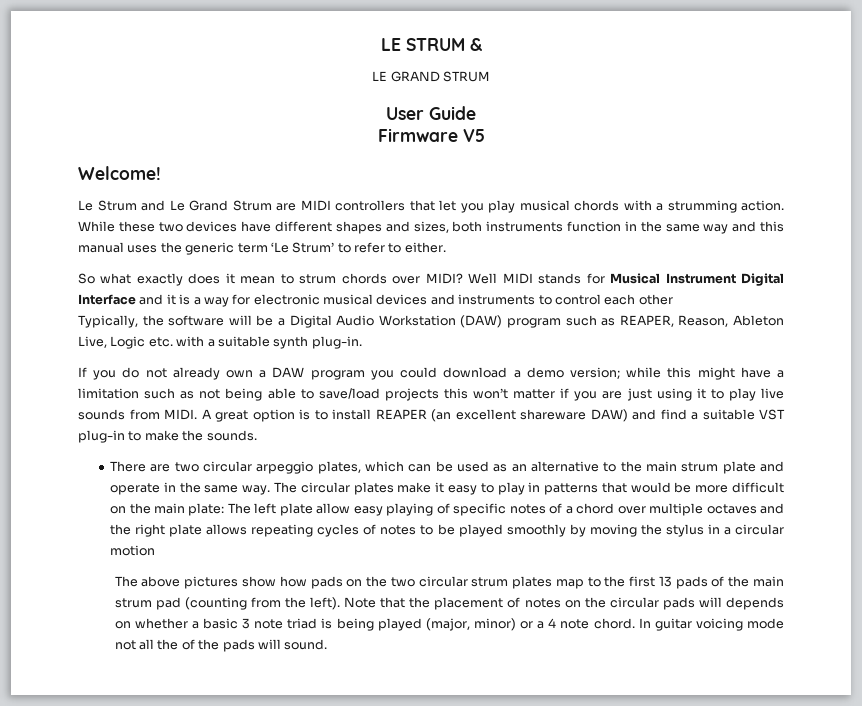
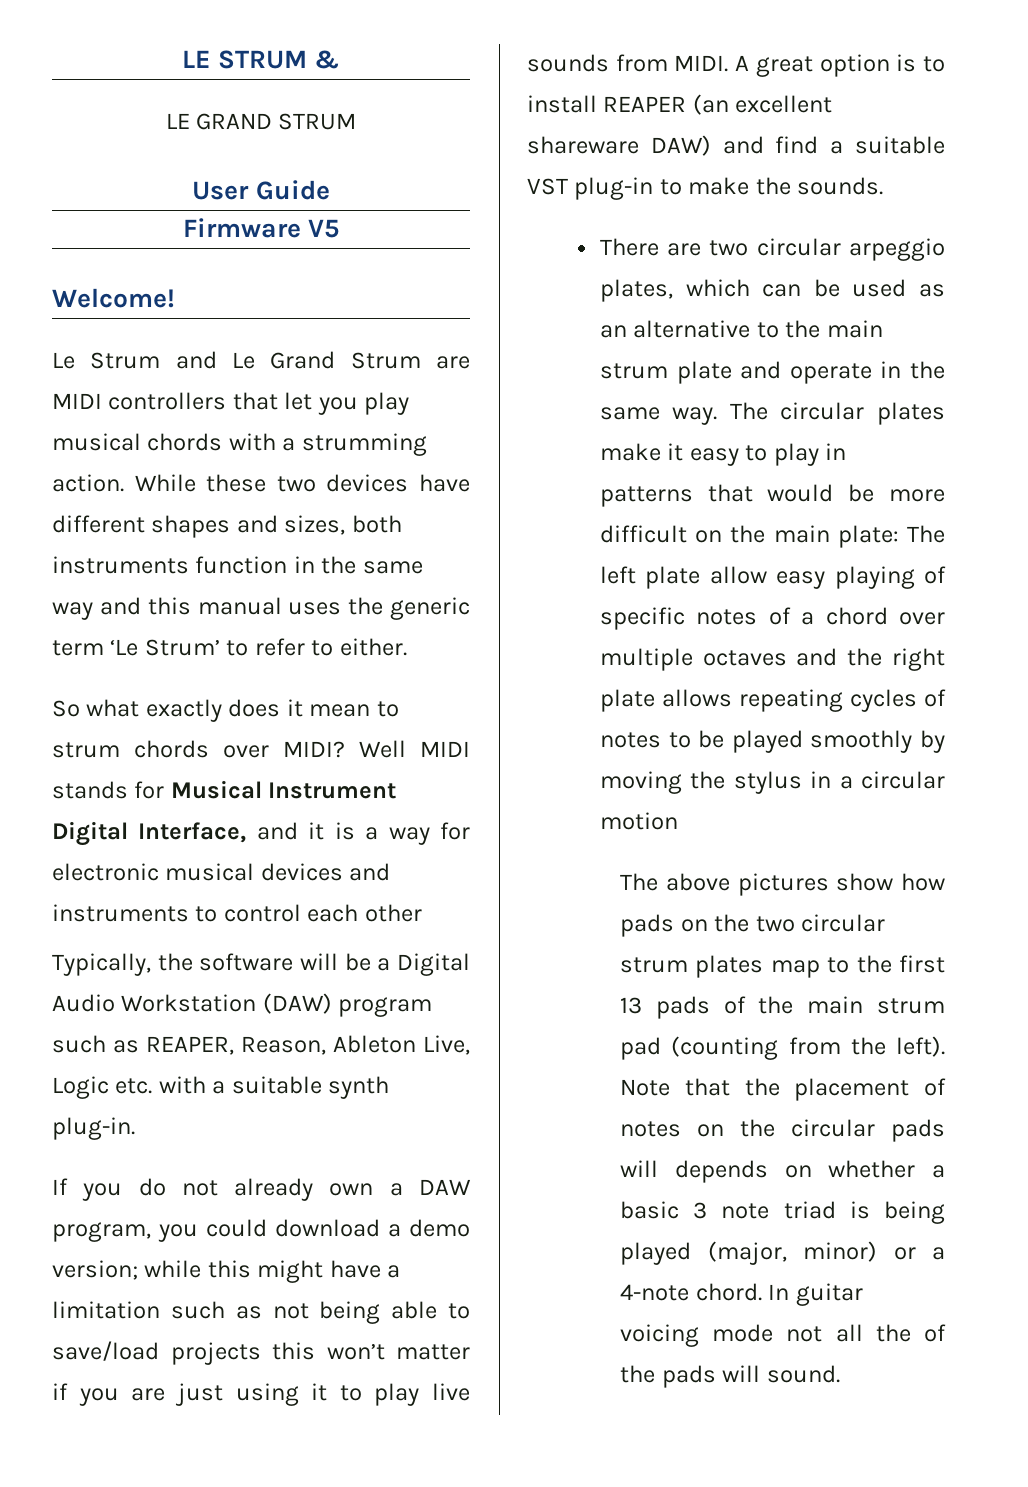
- Well MIDI stands for Musical Instrument Digital Interface and it is a way for electronic musical devices and instruments to control each other
+ Well MIDI stands for Musical Instrument Digital Interface, and it is a way for electronic musical devices and instruments to control each other
- If you do not already own a DAW program you could download a demo version; while this might have a limitation such as not being able to save/load projects this won’t matter if you are just using it to play live sounds from MIDI.
+ If you do not already own a DAW program, you could download a demo version; while this might have a limitation such as not being able to save/load projects this won’t matter if you are just using it to play live sounds from MIDI.
- Note that the placement of notes on the circular pads will depends on whether a basic 3 note triad is being played (major, minor) or a 4 note chord.
+ Note that the placement of notes on the circular pads will depends on whether a basic 3 note triad is being played (major, minor) or a 4-note chord.

